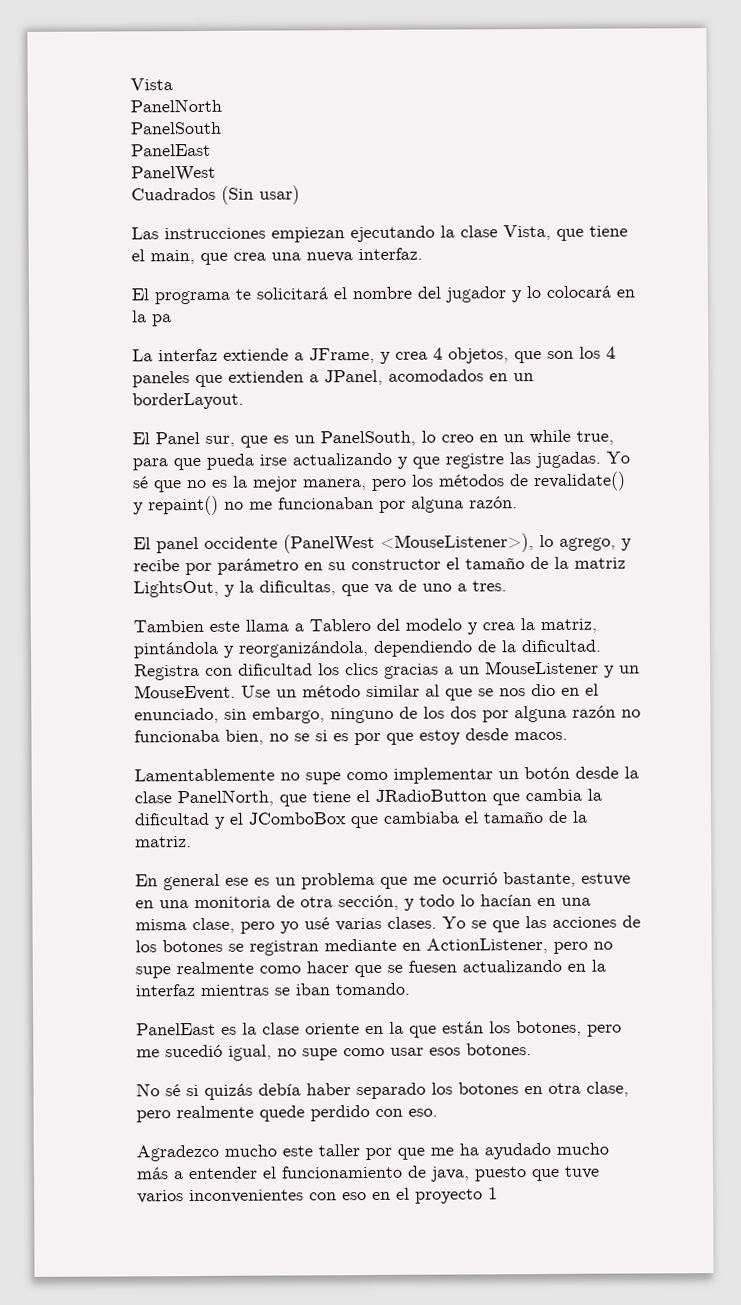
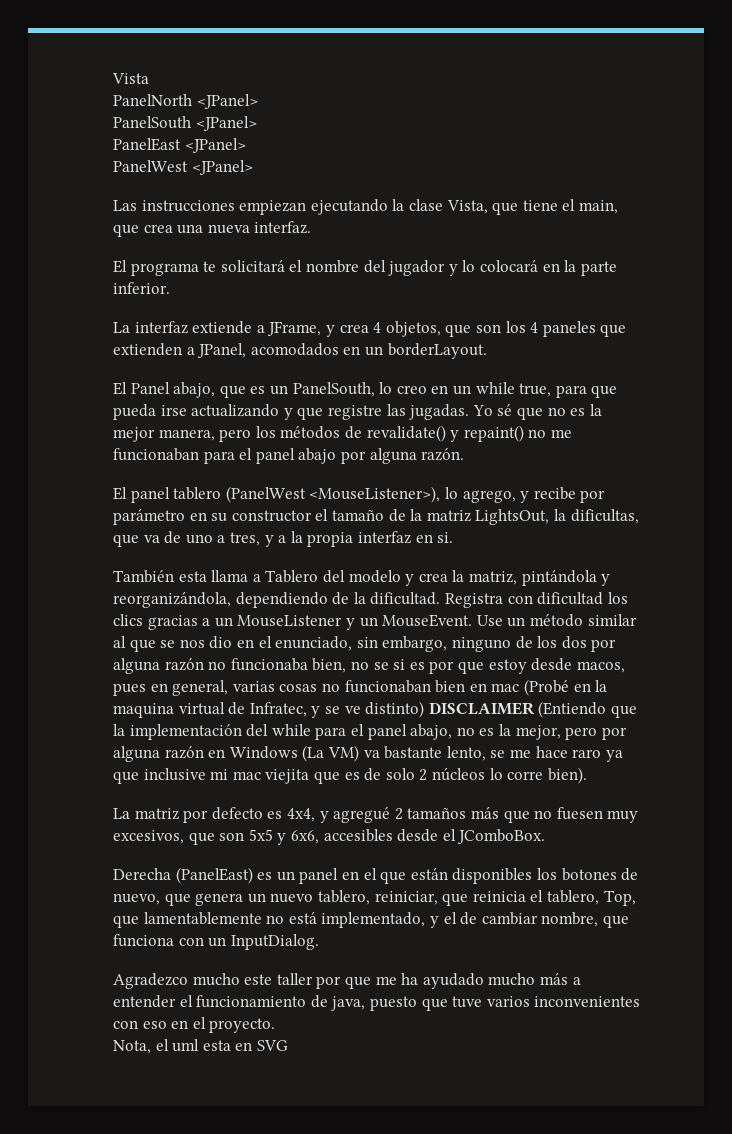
- PanelNorth
+ PanelNorth <JPanel>
- PanelSouth
- PanelEast
+ PanelSouth <JPanel>
+ PanelEast <JPanel>
- PanelWest
- Cuadrados (Sin usar)
+ PanelWest <JPanel>
- El programa te solicitará el nombre del jugador y lo colocará en la pa
+ El programa te solicitará el nombre del jugador y lo colocará en la parte inferior.
- El Panel sur, que es un PanelSouth, lo creo en un while true, para que pueda irse actualizando y que registre las jugadas.
+ El Panel abajo, que es un PanelSouth, lo creo en un while true, para que pueda irse actualizando y que registre las jugadas.
- Yo sé que no es la mejor manera, pero los métodos de revalidate() y repaint() no me funcionaban por alguna razón.
+ Yo sé que no es la mejor manera, pero los métodos de revalidate() y repaint() no me funcionaban para el panel abajo por alguna razón.
- El panel occidente (PanelWest <MouseListener>), lo agrego, y recibe por parámetro en su constructor el tamaño de la matriz LightsOut, y la dificultas, que va de uno a tres.
- Tambien este llama a Tablero del modelo y crea la matriz, pintándola y reorganizándola, dependiendo de la dificultad.
+ El panel tablero (PanelWest <MouseListener>), lo agrego, y recibe por parámetro en su constructor el tamaño de la matriz LightsOut, la dificultas, que va de uno a tres, y a la propia interfaz en si.
+ También esta llama a Tablero del modelo y crea la matriz, pintándola y reorganizándola, dependiendo de la dificultad.
- Use un método similar al que se nos dio en el enunciado, sin embargo, ninguno de los dos por alguna razón no funcionaba bien, no se si es por que estoy desde macos.
- Lamentablemente no supe como implementar un botón desde la clase PanelNorth, que tiene el JRadioButton que cambia la dificultad y el JComboBox que cambiaba el tamaño de la matriz.
- En general ese es un problema que me ocurrió bastante, estuve en una monitoria de otra sección, y todo lo hacían en una misma clase, pero yo usé varias clases. Yo se que las acciones de los botones se registran mediante en ActionListener, pero no supe realmente como hacer que se fuesen actualizando en la interfaz mientras se iban tomando.
- PanelEast es la clase oriente en la que están los botones, pero me sucedió igual, no supe como usar esos botones.
- No sé si quizás debía haber separado los botones en otra clase, pero realmente quede perdido con eso.
+ Use un método similar al que se nos dio en el enunciado, sin embargo, ninguno de los dos por alguna razón no funcionaba bien, no se si es por que estoy desde macos, pues en general, varias cosas no funcionaban bien en mac (Probé en la maquina virtual de Infratec, y se ve distinto) DISCLAIMER (Entiendo que la implementación del while para el panel abajo, no es la mejor, pero por alguna razón en Windows (La VM) va bastante lento, se me hace raro ya que inclusive mi mac viejita que es de solo 2 núcleos lo corre bien).
+ La matriz por defecto es 4x4, y agregué 2 tamaños más que no fuesen muy excesivos, que son 5x5 y 6x6, accesibles desde el JComboBox.
+ Derecha (PanelEast) es un panel en el que están disponibles los botones de nuevo, que genera un nuevo tablero, reiniciar, que reinicia el tablero, Top, que lamentablemente no está implementado, y el de cambiar nombre, que funciona con un InputDialog.
- Agradezco mucho este taller por que me ha ayudado mucho más a entender el funcionamiento de java, puesto que tuve varios inconvenientes con eso en el proyecto 1
+ Agradezco mucho este taller por que me ha ayudado mucho más a entender el funcionamiento de java, puesto que tuve varios inconvenientes con eso en el proyecto.
+ Nota, el uml esta en SVG

